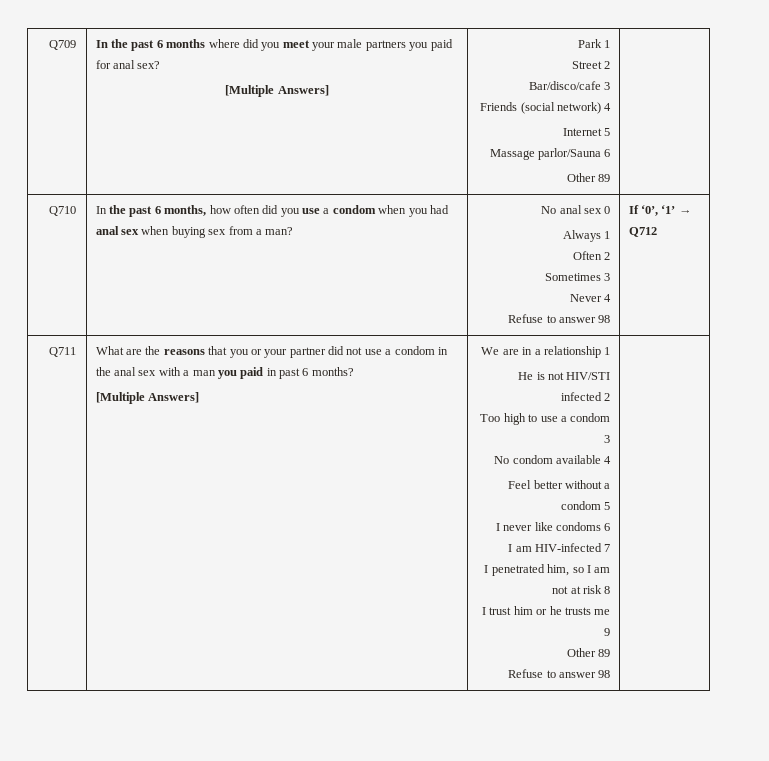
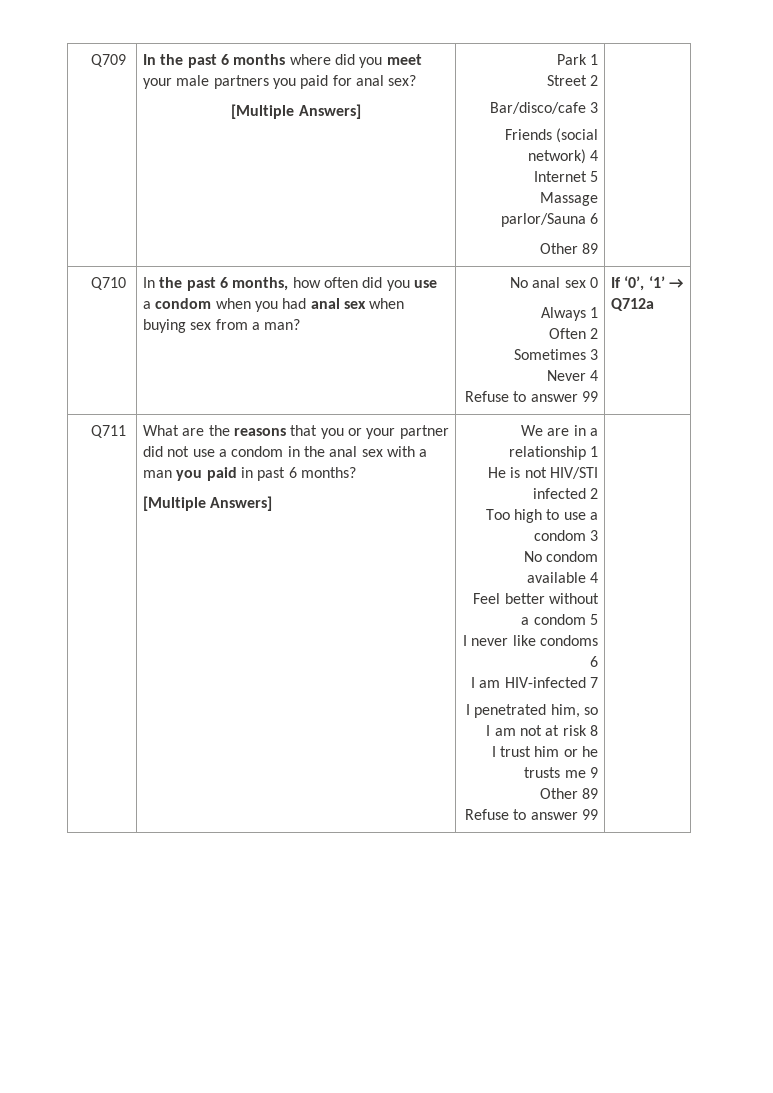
  Never 4
- Refuse to answer 98
+ Refuse to answer 99
- If ‘0’, ‘1’ → Q712
+ If ‘0’, ‘1’ → Q712a
  I trust him or he trusts me 9
  Other 89
- Refuse to answer 98
+ Refuse to answer 99

